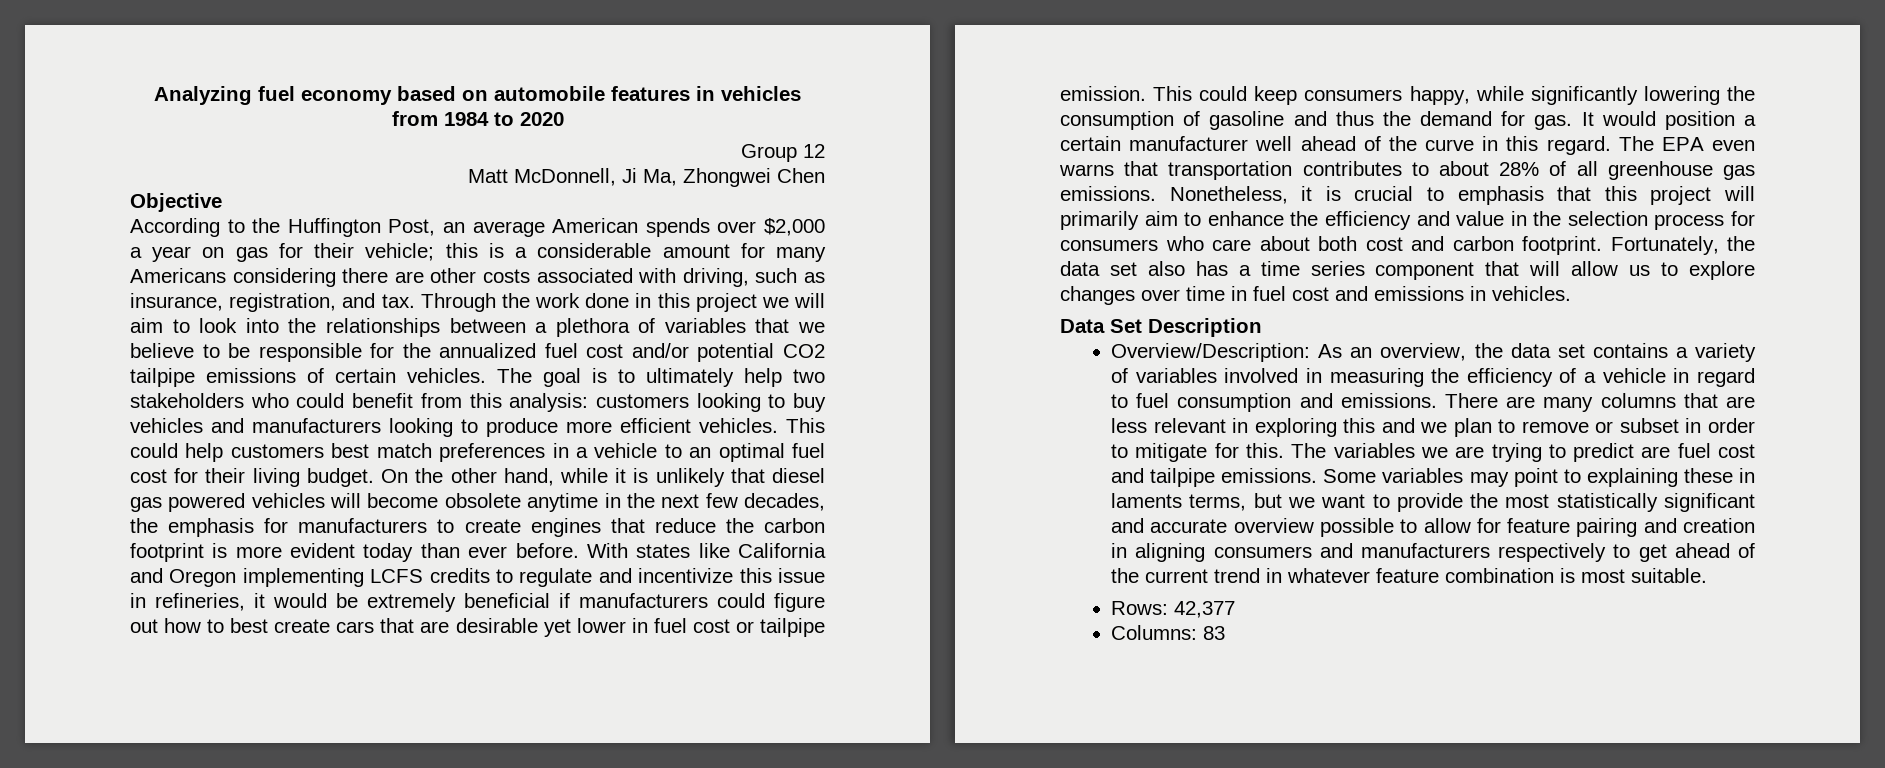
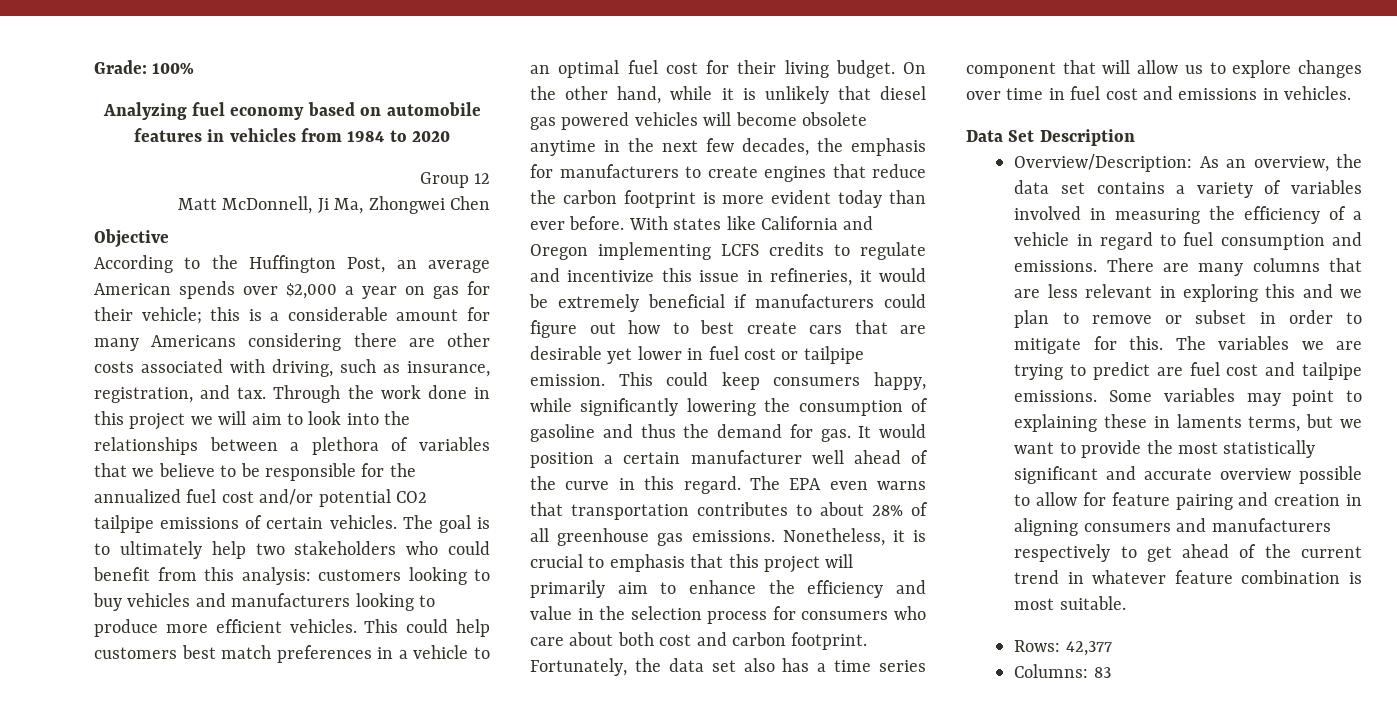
+ Grade: 100%

